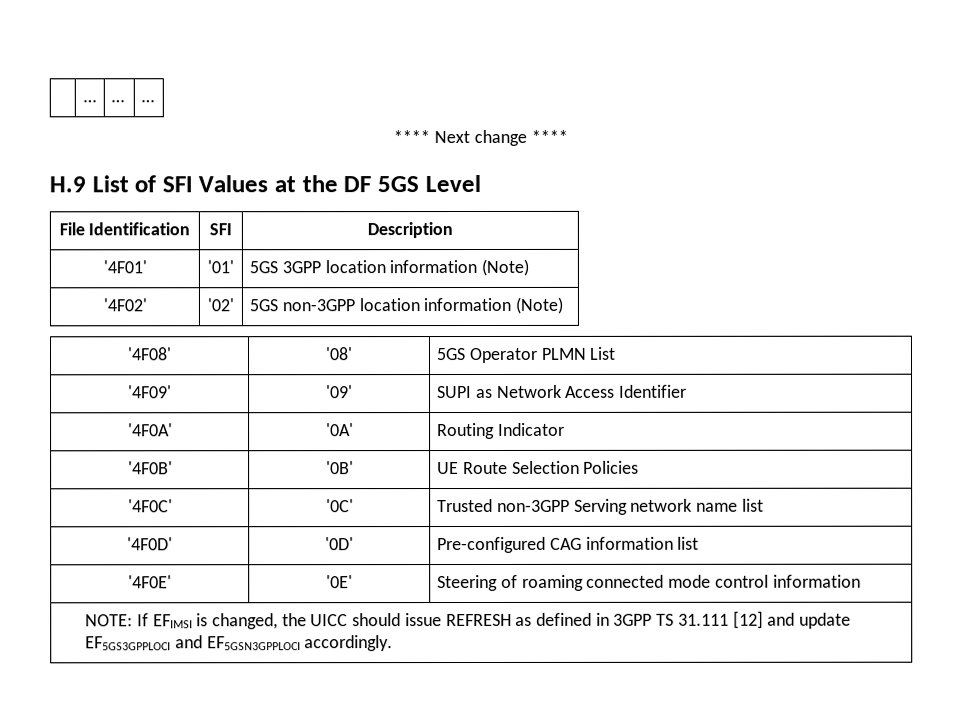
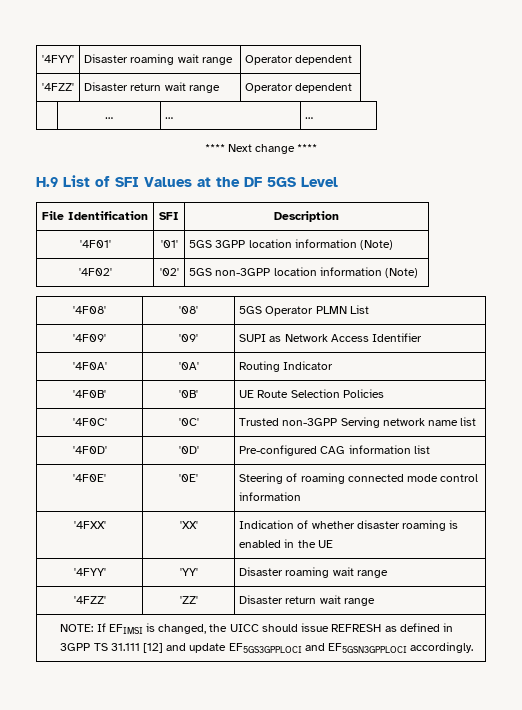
+ '4FYY' | Disaster roaming wait range | Operator dependent
+ '4FZZ' | Disaster return wait range | Operator dependent
+ '4FXX' | 'XX' | Indication of whether disaster roaming is enabled in the UE
+ '4FYY' | 'YY' | Disaster roaming wait range
+ '4FZZ' | 'ZZ' | Disaster return wait range

